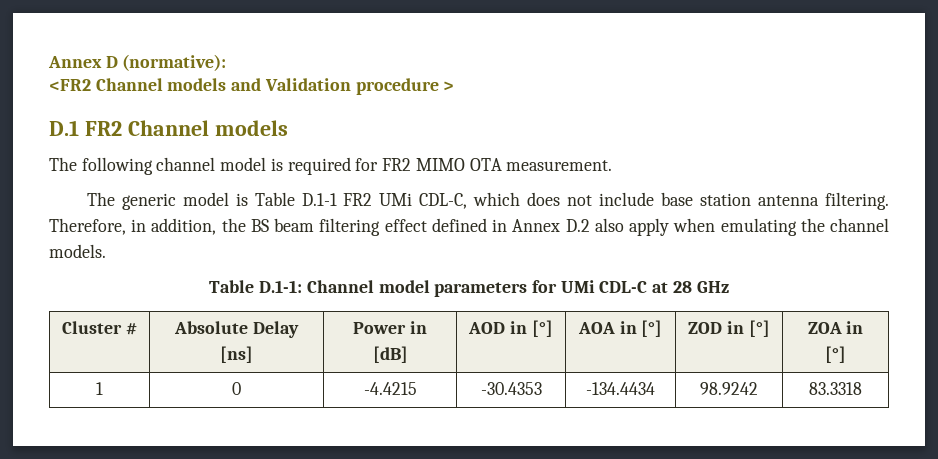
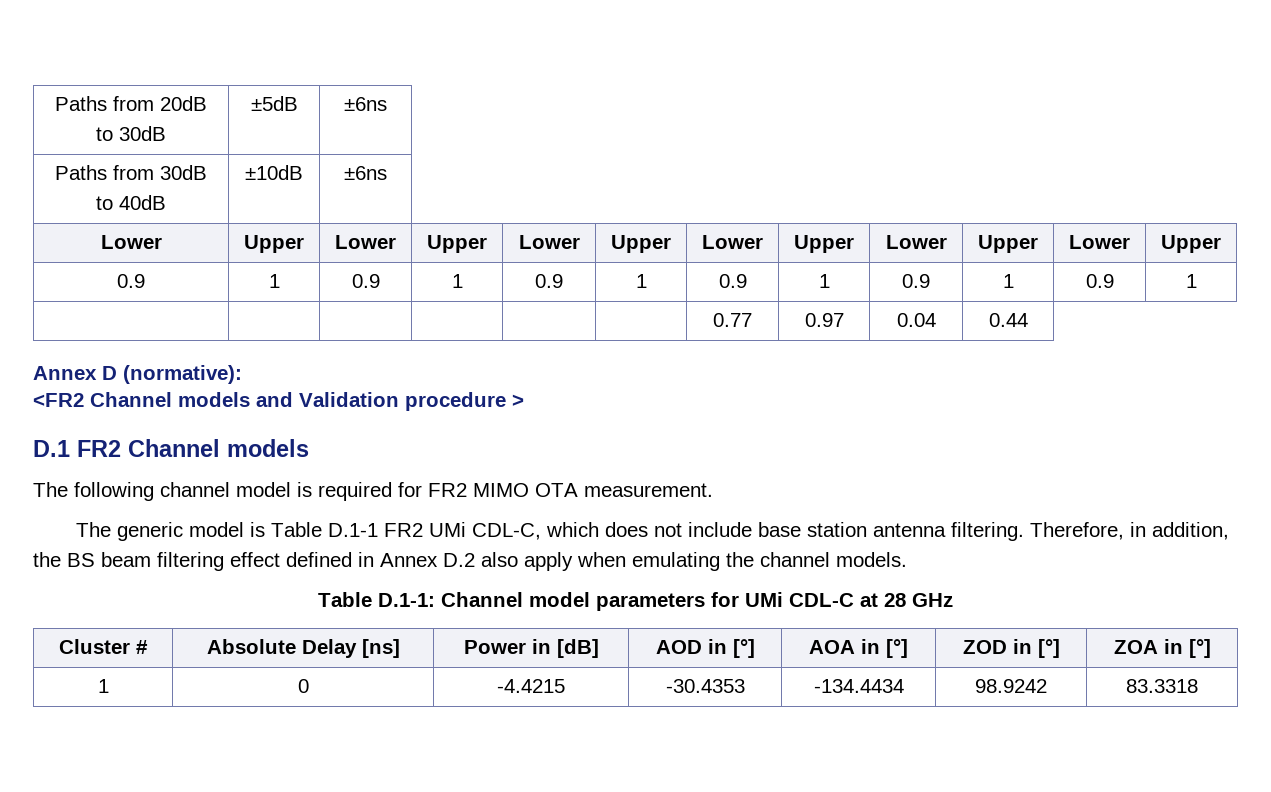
+ Paths from 20dB to 30dB | ±5dB | ±6ns
+ Paths from 30dB to 40dB | ±10dB | ±6ns
+ Lower | Upper | Lower | Upper | Lower | Upper | Lower | Upper | Lower | Upper | Lower | Upper
+ 0.9 | 1 | 0.9 | 1 | 0.9 | 1 | 0.9 | 1 | 0.9 | 1 | 0.9 | 1
+ | | | | | | 0.77 | 0.97 | 0.04 | 0.44

